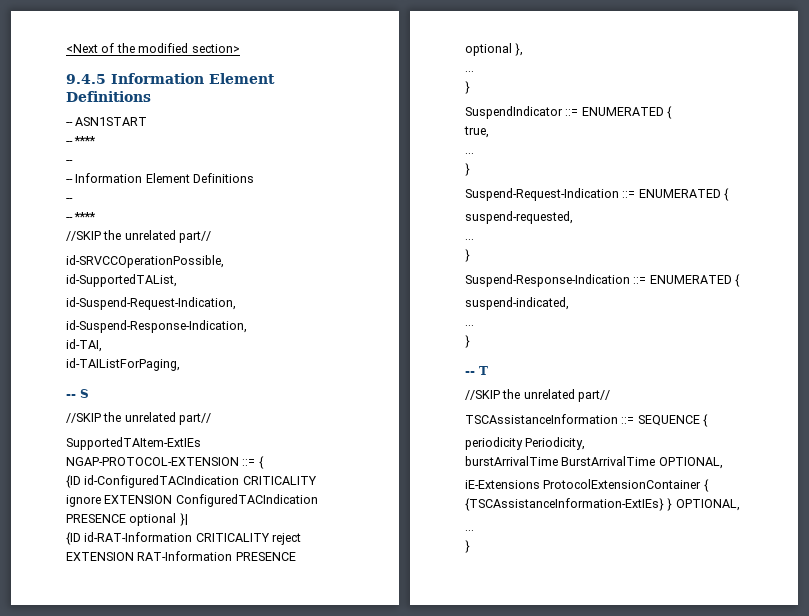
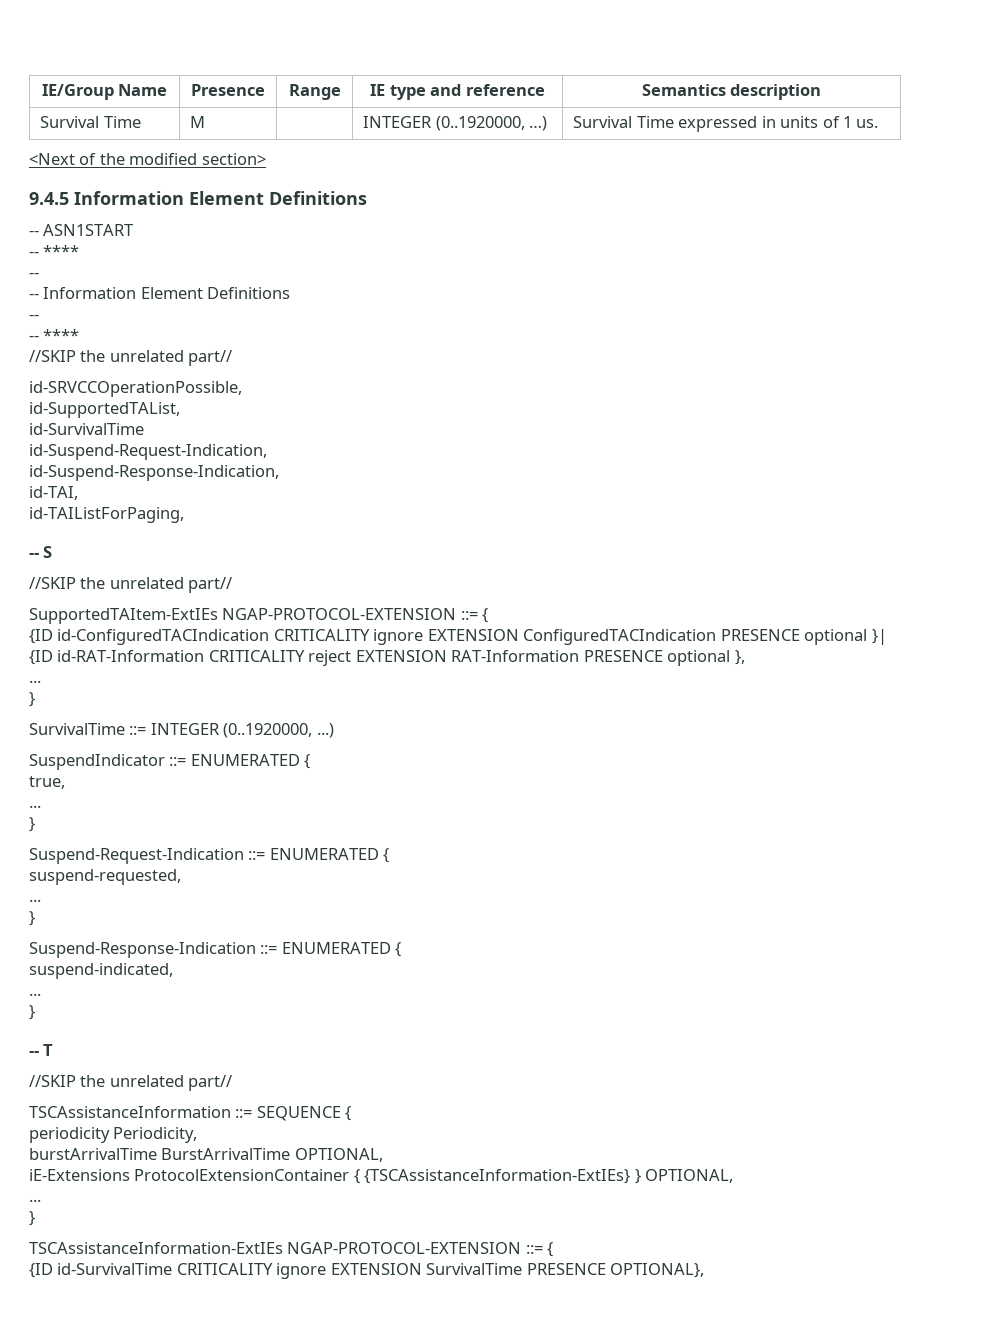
+ IE/Group Name | Presence | Range | IE type and reference | Semantics description
+ Survival Time | M | | INTEGER (0..1920000, …) | Survival Time expressed in units of 1 us.
  id-SupportedTAList,
+ id-SurvivalTime
+ SurvivalTime ::= INTEGER (0..1920000, ...)
+ TSCAssistanceInformation-ExtIEs NGAP-PROTOCOL-EXTENSION ::= {
+ {ID id-SurvivalTime CRITICALITY ignore EXTENSION SurvivalTime PRESENCE OPTIONAL},

